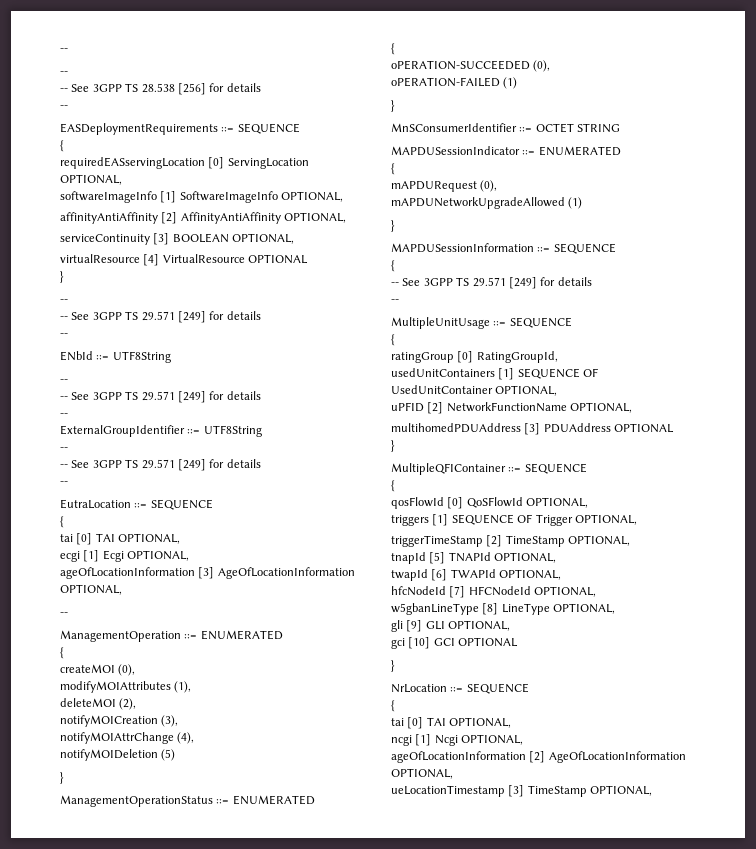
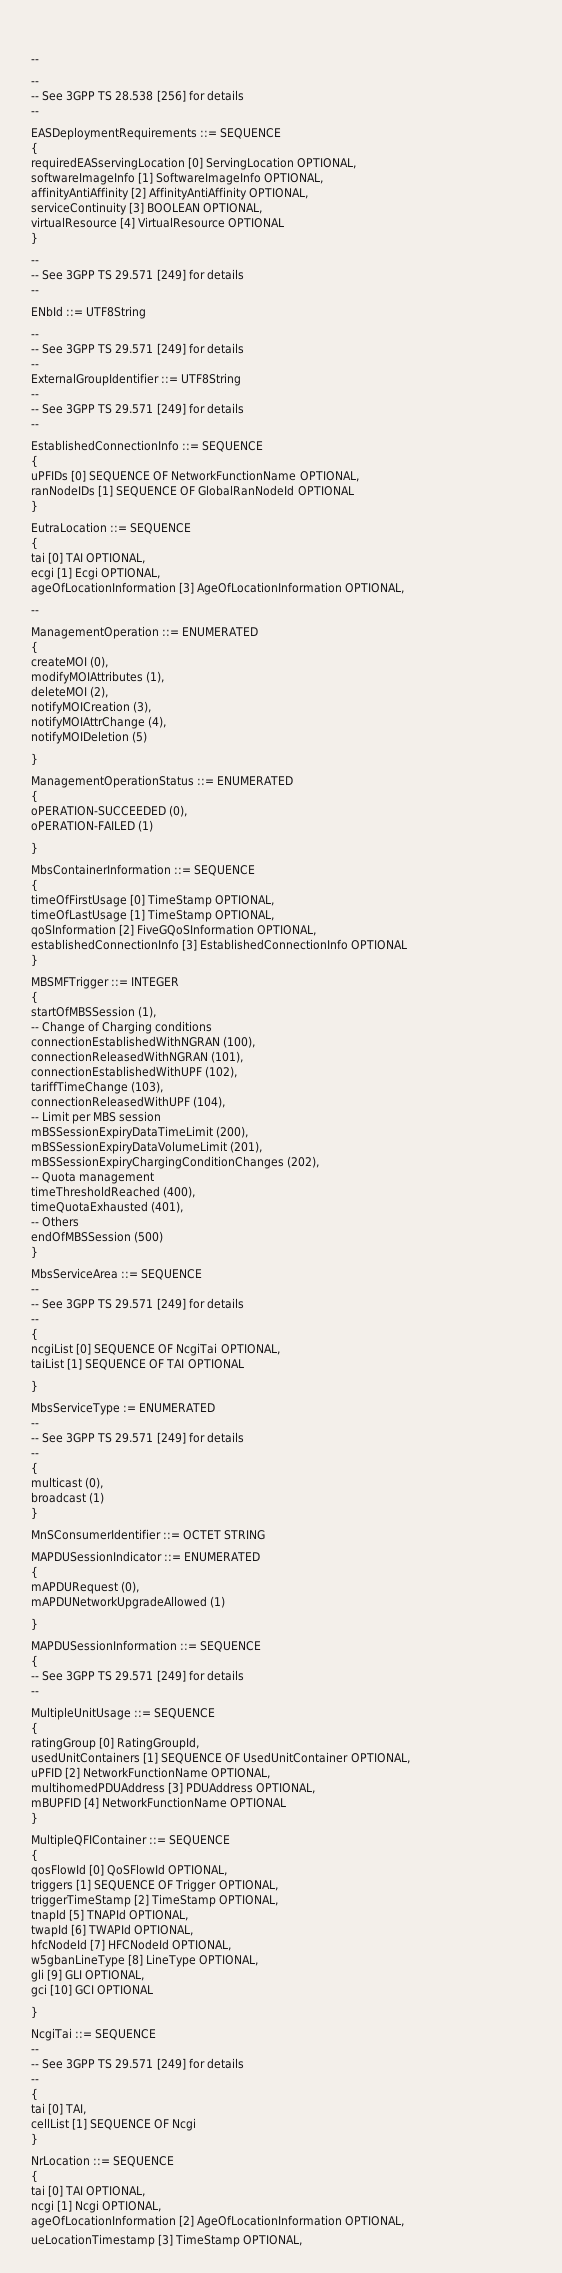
+ EstablishedConnectionInfo ::= SEQUENCE
+ {
+ uPFIDs [0] SEQUENCE OF NetworkFunctionName OPTIONAL,
+ ranNodeIDs [1] SEQUENCE OF GlobalRanNodeId OPTIONAL
+ }
+ MbsContainerInformation ::= SEQUENCE
+ {
+ timeOfFirstUsage [0] TimeStamp OPTIONAL,
+ timeOfLastUsage [1] TimeStamp OPTIONAL,
+ qoSInformation [2] FiveGQoSInformation OPTIONAL,
+ establishedConnectionInfo [3] EstablishedConnectionInfo OPTIONAL
+ }
+ MBSMFTrigger ::= INTEGER
+ {
+ startOfMBSSession (1),
+ -- Change of Charging conditions
+ connectionEstablishedWithNGRAN (100),
+ connectionReleasedWithNGRAN (101),
+ connectionEstablishedWithUPF (102),
+ tariffTimeChange (103),
+ connectionReleasedWithUPF (104),
+ -- Limit per MBS session
+ mBSSessionExpiryDataTimeLimit (200),
+ mBSSessionExpiryDataVolumeLimit (201),
+ mBSSessionExpiryChargingConditionChanges (202),
+ -- Quota management
+ timeThresholdReached (400),
+ timeQuotaExhausted (401),
+ -- Others
+ endOfMBSSession (500)
+ }
+ MbsServiceArea ::= SEQUENCE
+ --
+ -- See 3GPP TS 29.571 [249] for details
+ --
+ {
+ ncgiList [0] SEQUENCE OF NcgiTai OPTIONAL,
+ taiList [1] SEQUENCE OF TAI OPTIONAL
+ }
+ MbsServiceType := ENUMERATED
+ --
+ -- See 3GPP TS 29.571 [249] for details
+ --
+ {
+ multicast (0),
+ broadcast (1)
+ }
- multihomedPDUAddress [3] PDUAddress OPTIONAL
+ multihomedPDUAddress [3] PDUAddress OPTIONAL,
+ mBUPFID [4] NetworkFunctionName OPTIONAL
+ NcgiTai ::= SEQUENCE
+ --
+ -- See 3GPP TS 29.571 [249] for details
+ --
+ {
+ tai [0] TAI,
+ cellList [1] SEQUENCE OF Ncgi
+ }

